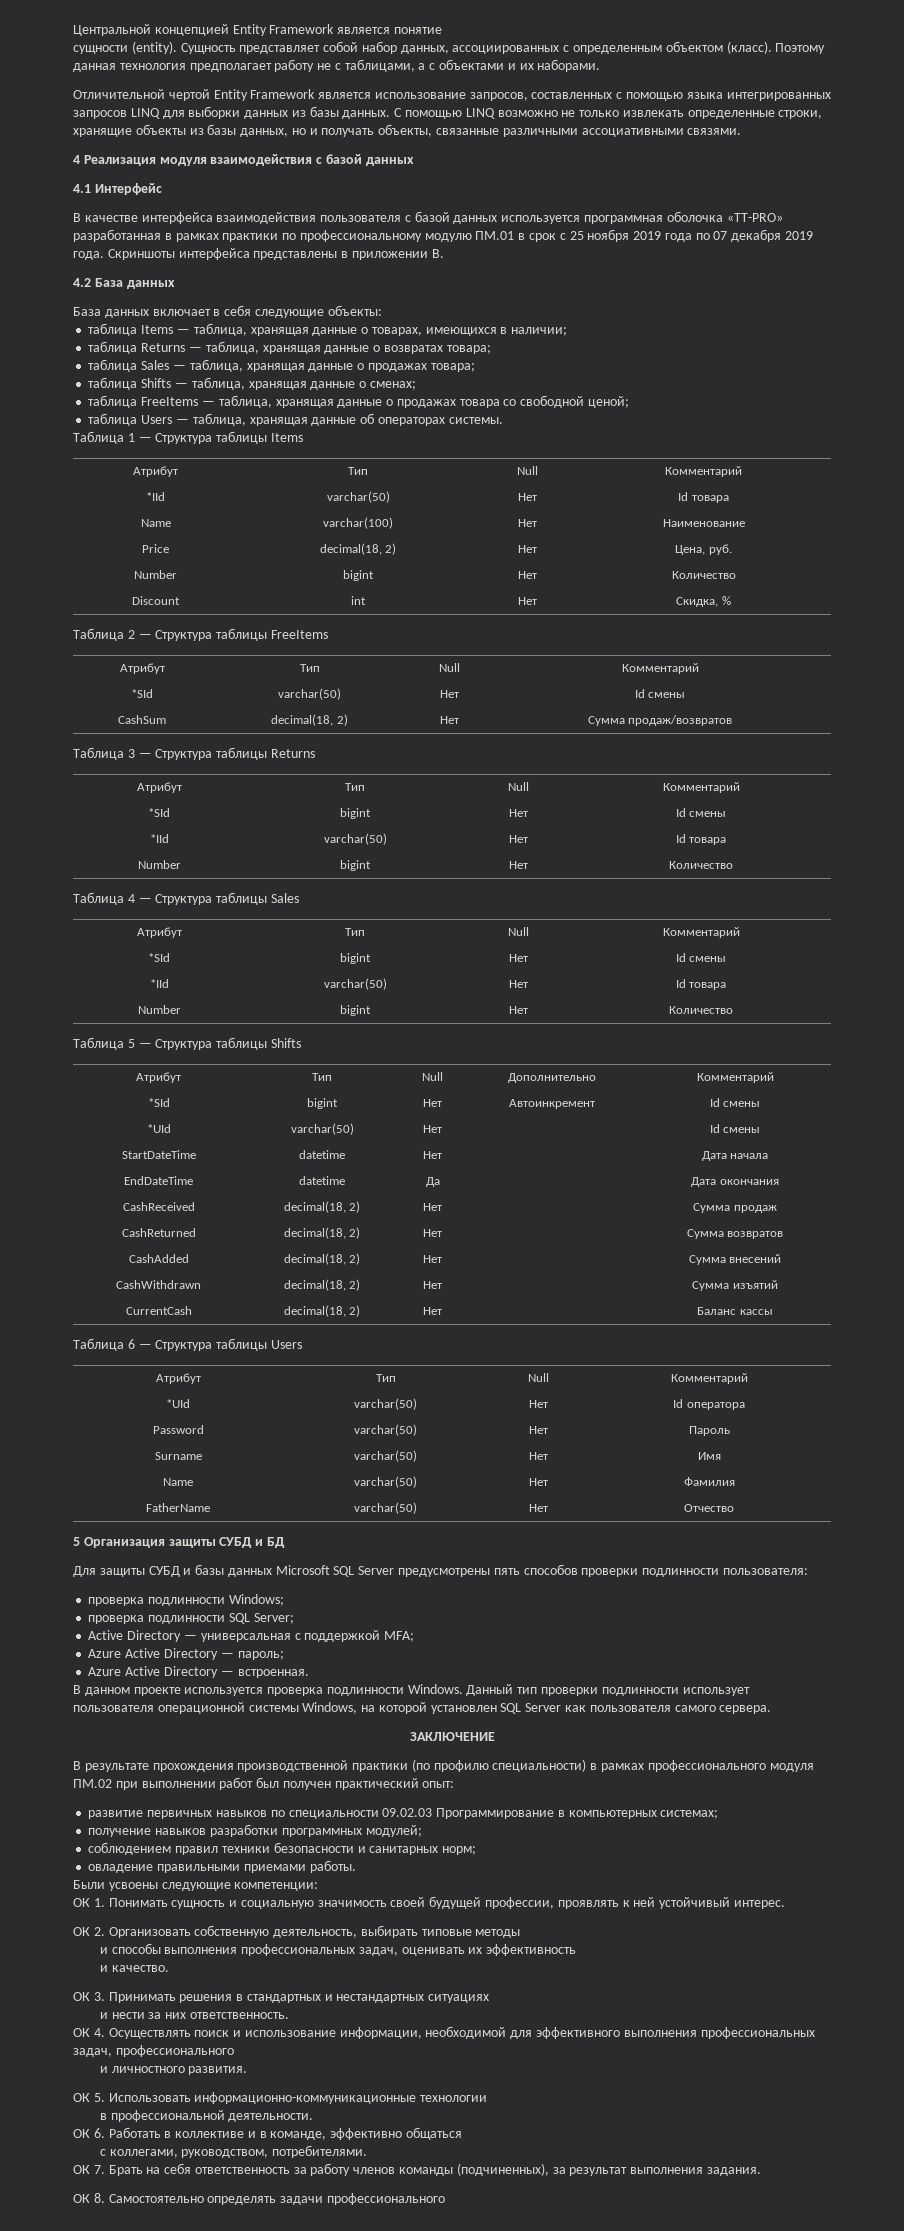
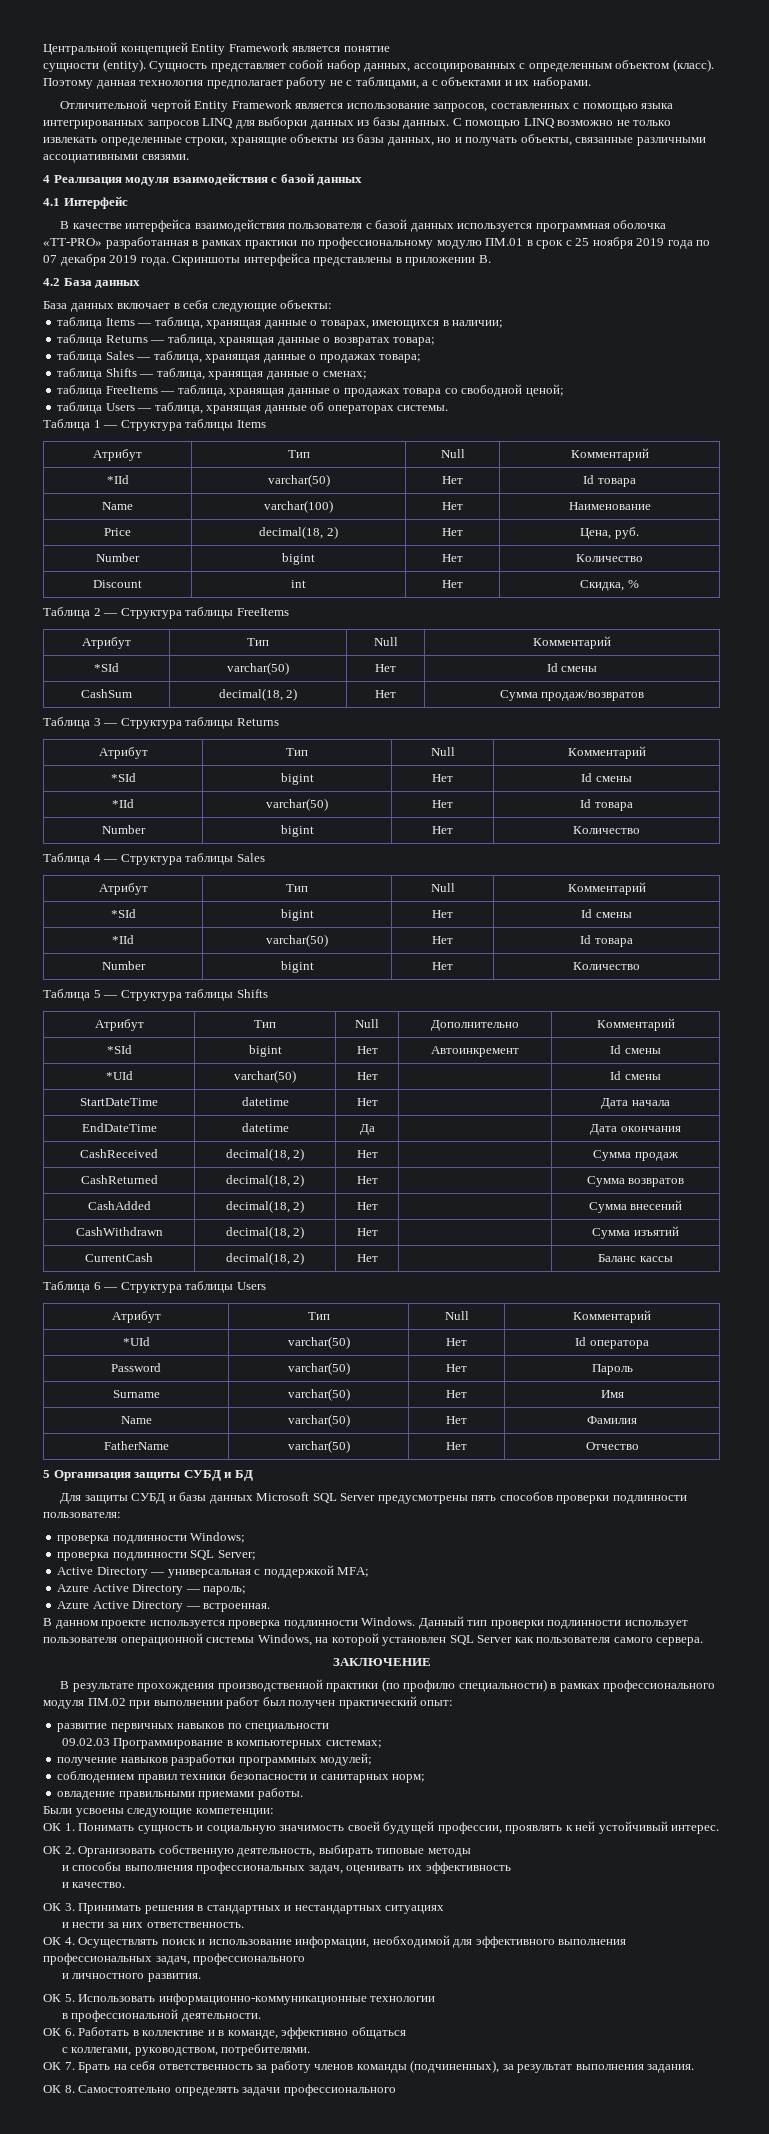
- развитие первичных навыков по специальности 09.02.03 Программирование в компьютерных системах;
+ развитие первичных навыков по специальности
+ 09.02.03 Программирование в компьютерных системах;

